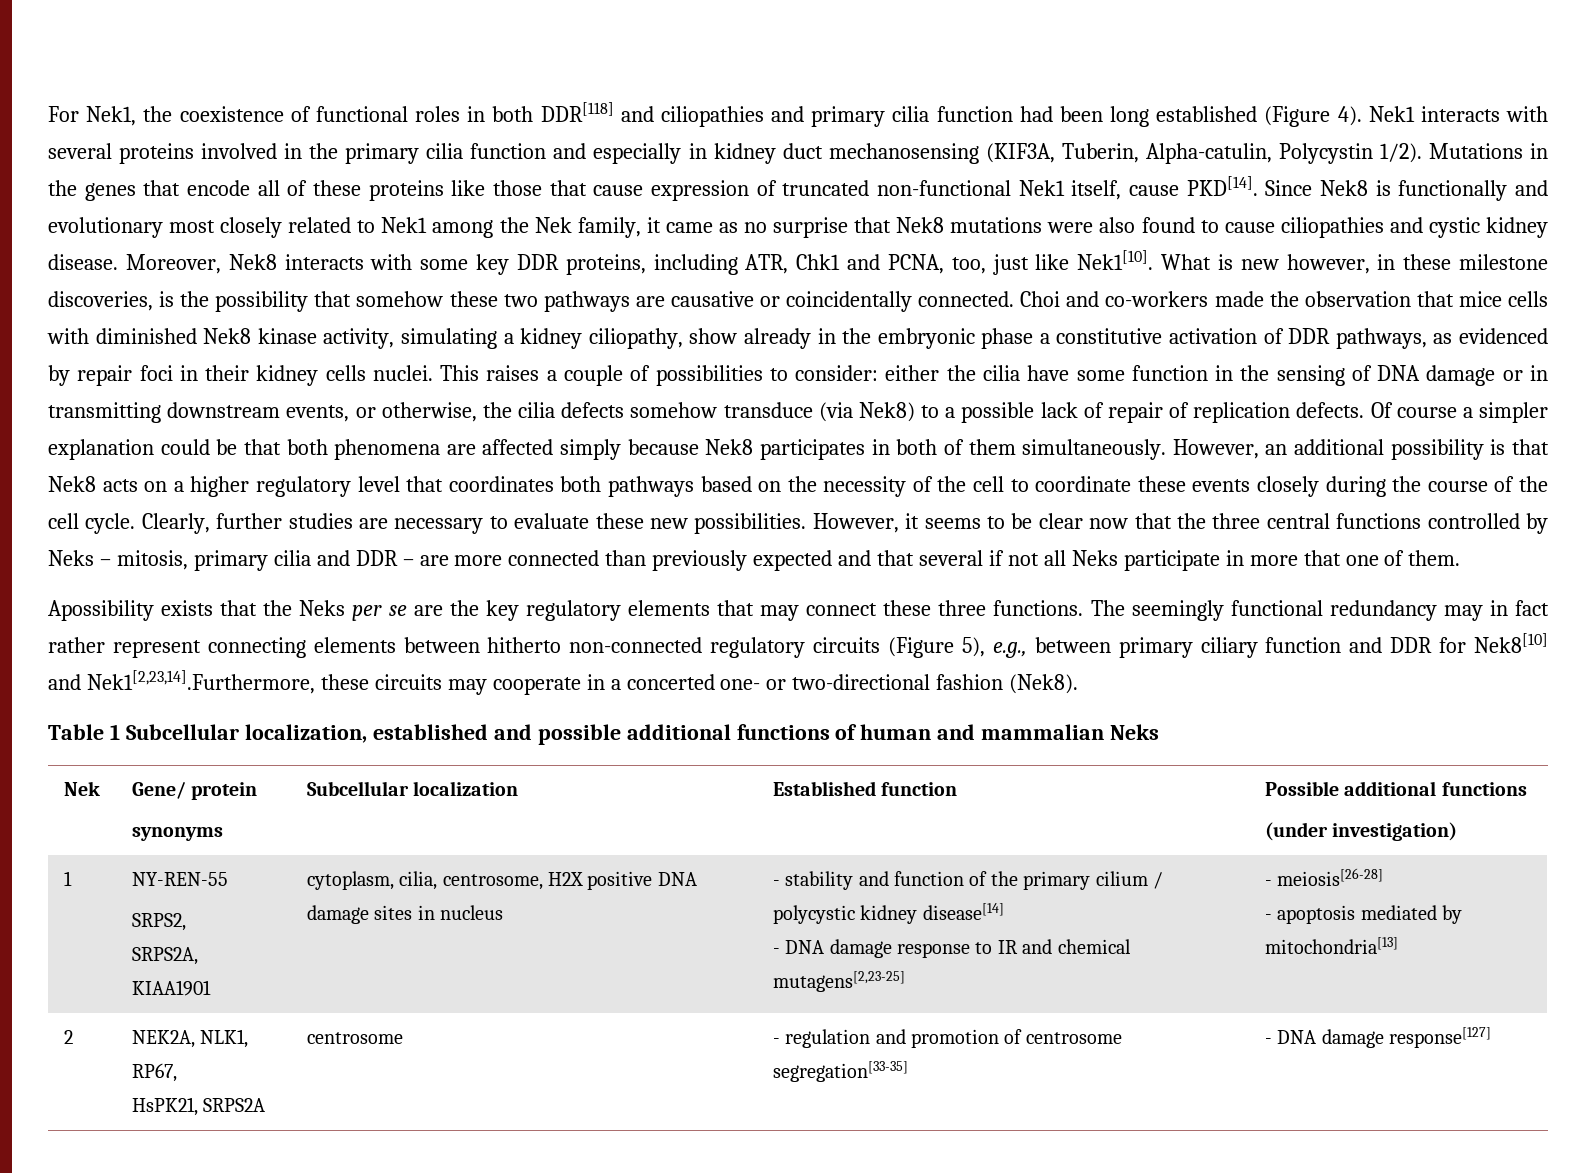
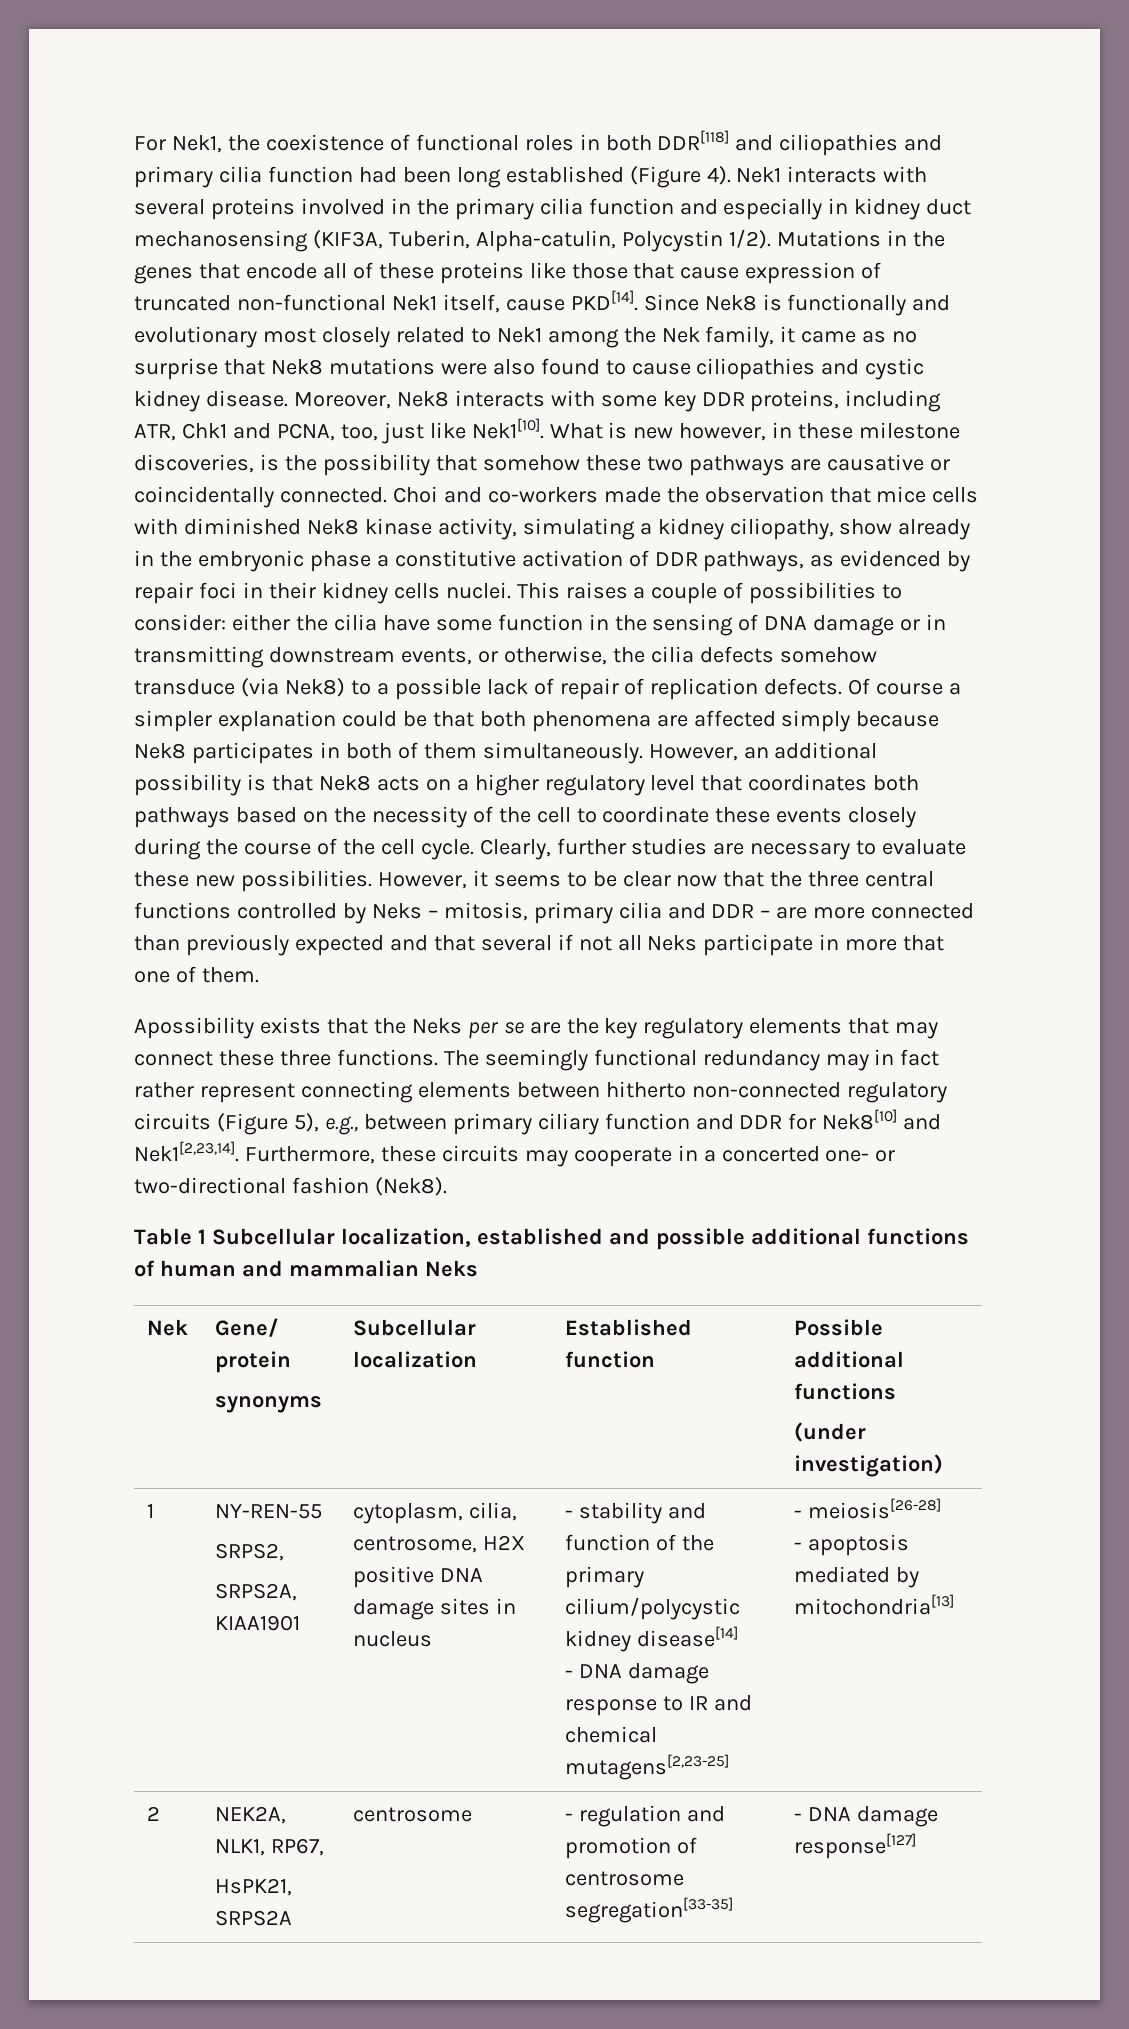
- The seemingly functional redundancy may in fact rather represent connecting elements between hitherto non-connected regulatory circuits (Figure 5), e.g., between primary ciliary function and DDR for Nek8[10] and Nek1[2,23,14].Furthermore, these circuits may cooperate in a concerted one- or two-directional fashion (Nek8).
+ The seemingly functional redundancy may in fact rather represent connecting elements between hitherto non-connected regulatory circuits (Figure 5), e.g., between primary ciliary function and DDR for Nek8[10] and Nek1[2,23,14]. Furthermore, these circuits may cooperate in a concerted one- or two-directional fashion (Nek8).
- - stability and function of the primary cilium / polycystic kidney disease[14]
+ - stability and function of the primary cilium/polycystic kidney disease[14]

